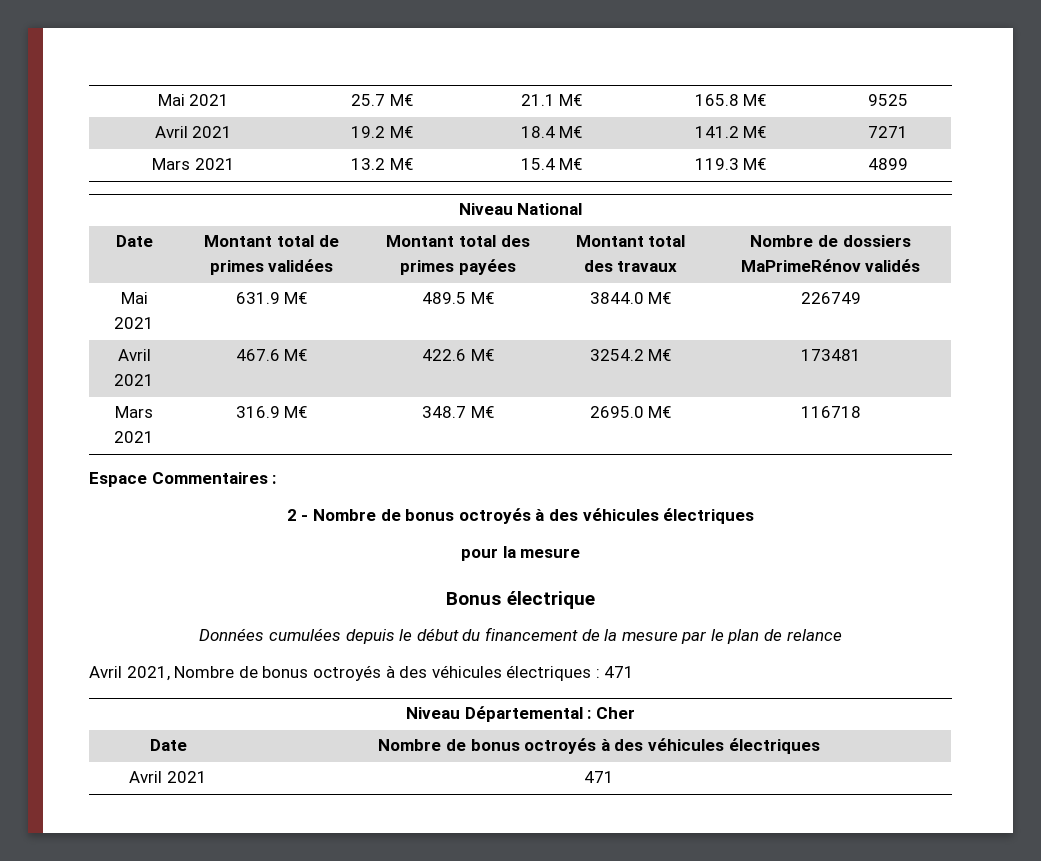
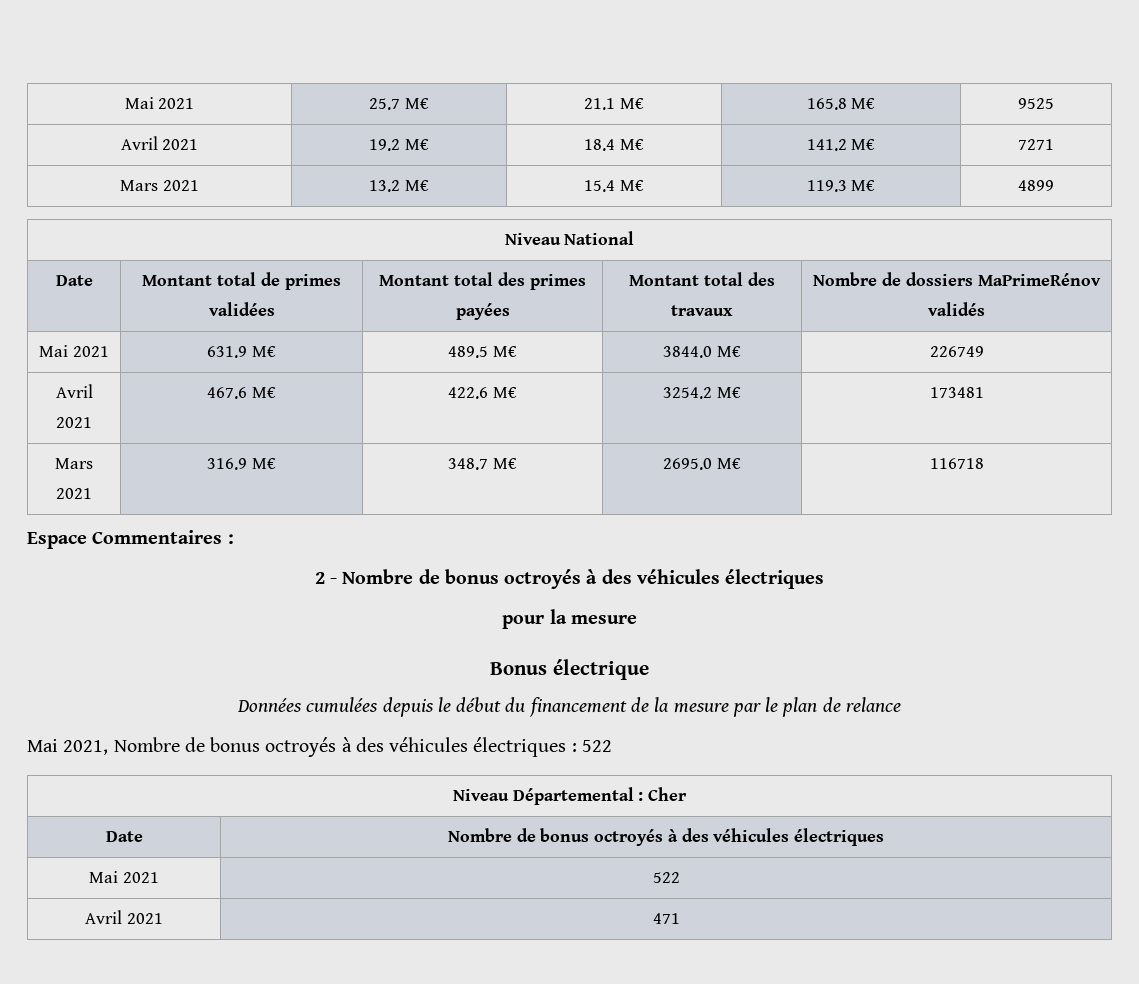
- Avril 2021, Nombre de bonus octroyés à des véhicules électriques : 471
+ Mai 2021, Nombre de bonus octroyés à des véhicules électriques : 522
+ Mai 2021 | 522

